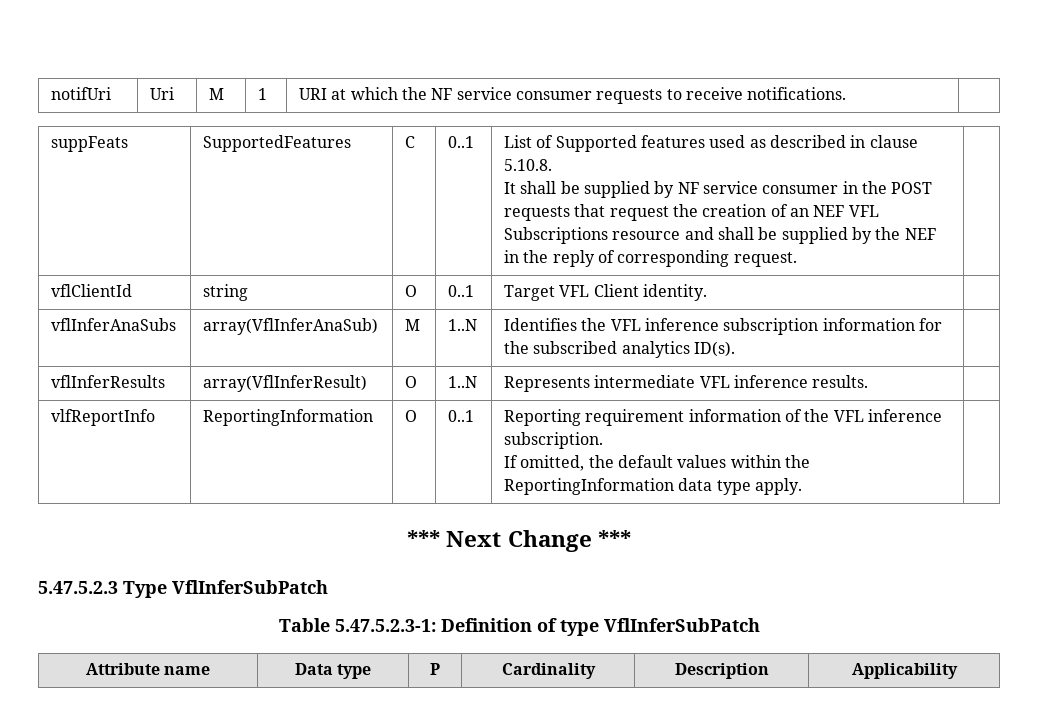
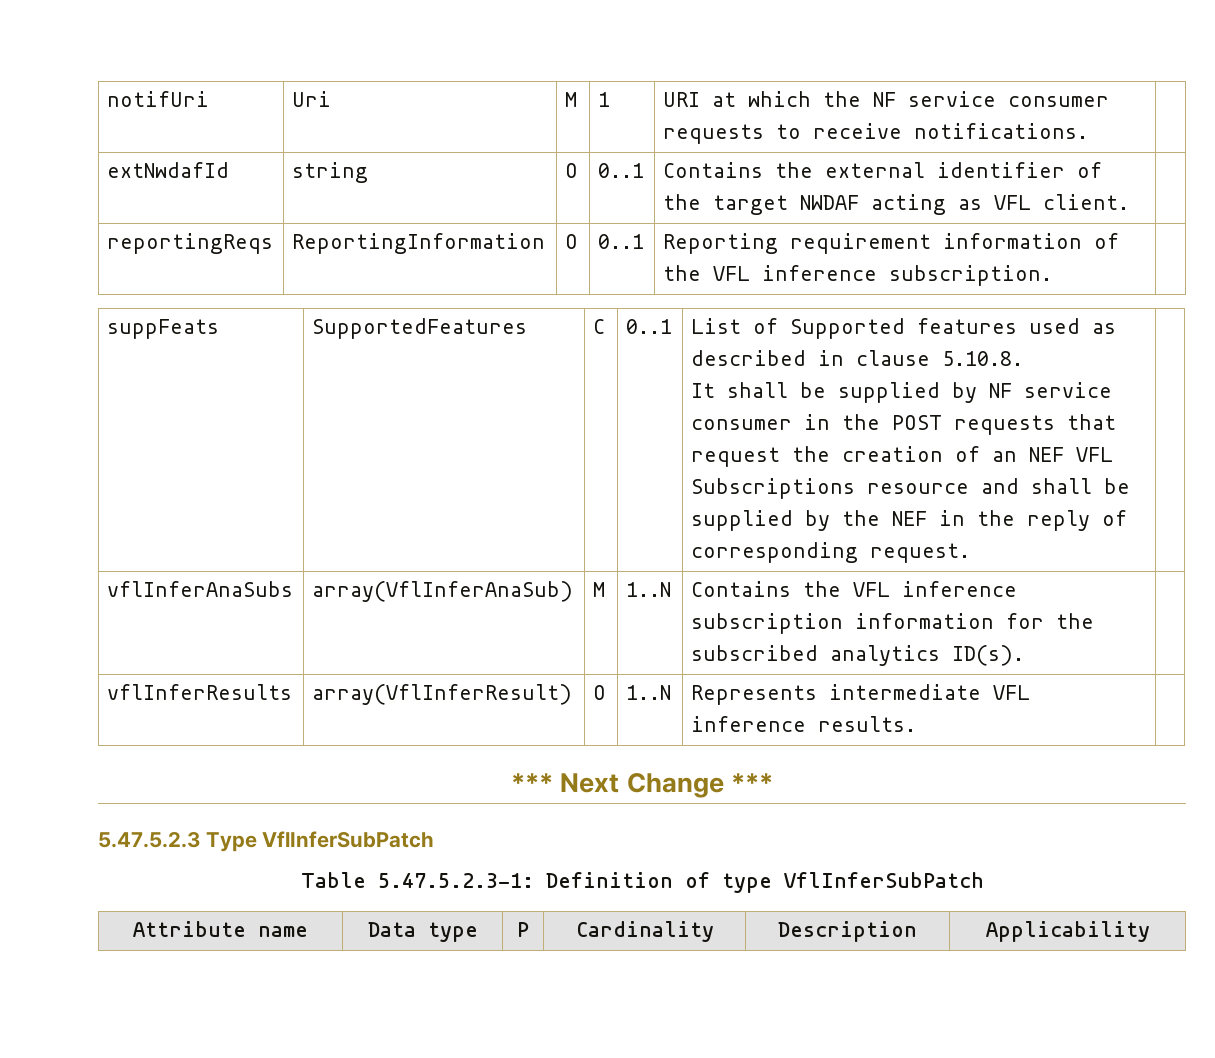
+ extNwdafId | string | O | 0..1 | Contains the external identifier of the target NWDAF acting as VFL client. |
+ reportingReqs | ReportingInformation | O | 0..1 | Reporting requirement information of the VFL inference subscription. |
- vflClientId | string | O | 0..1 | Target VFL Client identity. |
- vflInferAnaSubs | array(VflInferAnaSub) | M | 1..N | Identifies the VFL inference subscription information for the subscribed analytics ID(s). |
+ vflInferAnaSubs | array(VflInferAnaSub) | M | 1..N | Contains the VFL inference subscription information for the subscribed analytics ID(s). |
- vlfReportInfo | ReportingInformation | O | 0..1 | Reporting requirement information of the VFL inference subscription.
- If omitted, the default values within the ReportingInformation data type apply. |

